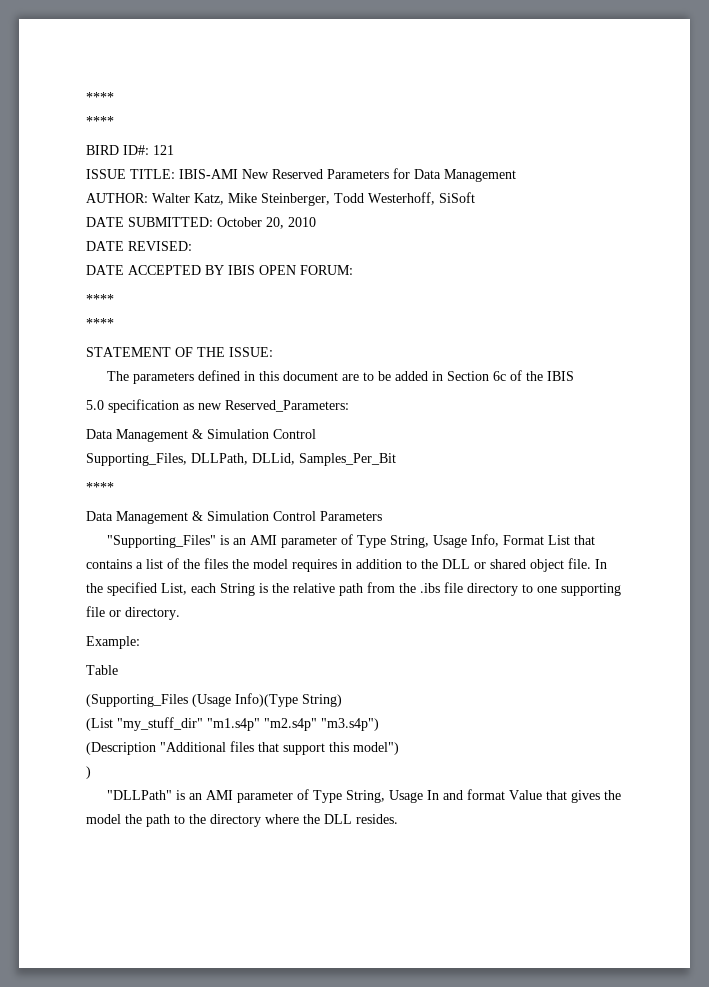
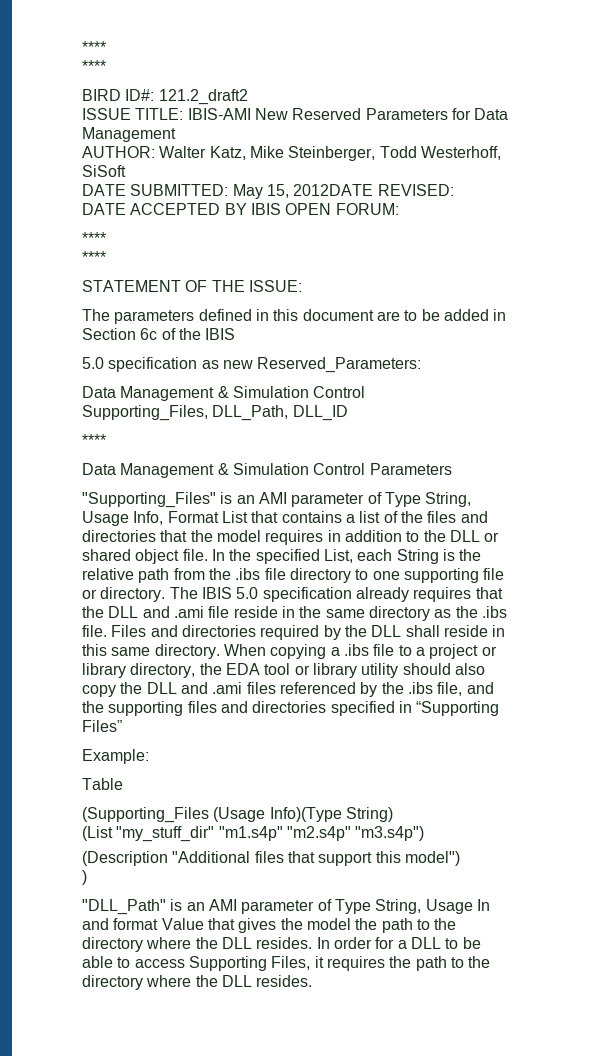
- BIRD ID#: 121
+ BIRD ID#: 121.2_draft2
- DATE SUBMITTED: October 20, 2010
- DATE REVISED:
+ DATE SUBMITTED: May 15, 2012DATE REVISED:
- Supporting_Files, DLLPath, DLLid, Samples_Per_Bit
+ Supporting_Files, DLL_Path, DLL_ID
- "Supporting_Files" is an AMI parameter of Type String, Usage Info, Format List that contains a list of the files the model requires in addition to the DLL or shared object file.
+ "Supporting_Files" is an AMI parameter of Type String, Usage Info, Format List that contains a list of the files and directories that the model requires in addition to the DLL or shared object file.
+ The IBIS 5.0 specification already requires that the DLL and .ami file reside in the same directory as the .ibs file. Files and directories required by the DLL shall reside in this same directory. When copying a .ibs file to a project or library directory, the EDA tool or library utility should also copy the DLL and .ami files referenced by the .ibs file, and the supporting files and directories specified in “Supporting Files”
- "DLLPath" is an AMI parameter of Type String, Usage In and format Value that gives the model the path to the directory where the DLL resides.
+ "DLL_Path" is an AMI parameter of Type String, Usage In and format Value that gives the model the path to the directory where the DLL resides.
+ In order for a DLL to be able to access Supporting Files, it requires the path to the directory where the DLL resides.

